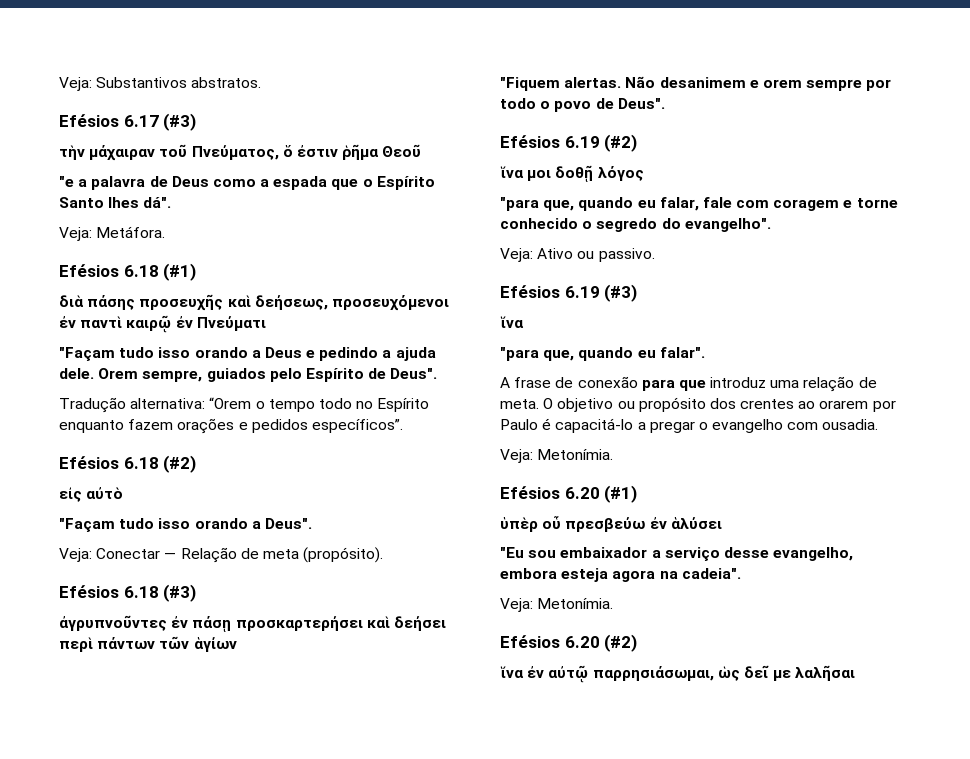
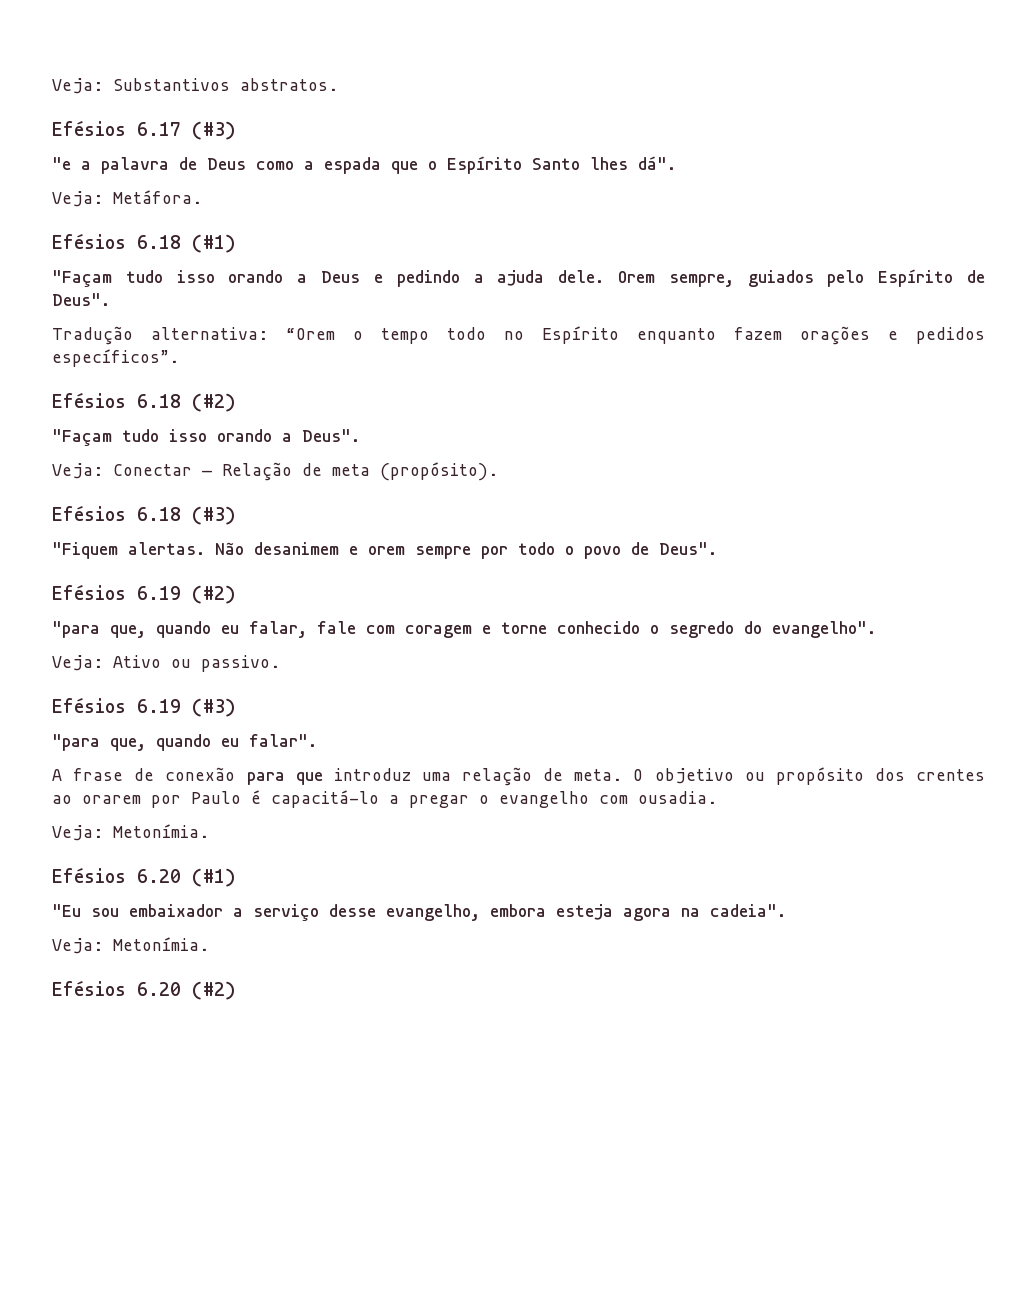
- τὴν μάχαιραν τοῦ Πνεύματος, ὅ ἐστιν ῥῆμα Θεοῦ
- διὰ πάσης προσευχῆς καὶ δεήσεως, προσευχόμενοι ἐν παντὶ καιρῷ ἐν Πνεύματι
- εἰς αὐτὸ
- ἀγρυπνοῦντες ἐν πάσῃ προσκαρτερήσει καὶ δεήσει περὶ πάντων τῶν ἁγίων
- ἵνα μοι δοθῇ λόγος
  Efésios 6.19 (#3)
- ἵνα
- ὑπὲρ οὗ πρεσβεύω ἐν ἁλύσει
- ἵνα ἐν αὐτῷ παρρησιάσωμαι, ὡς δεῖ με λαλῆσαι

